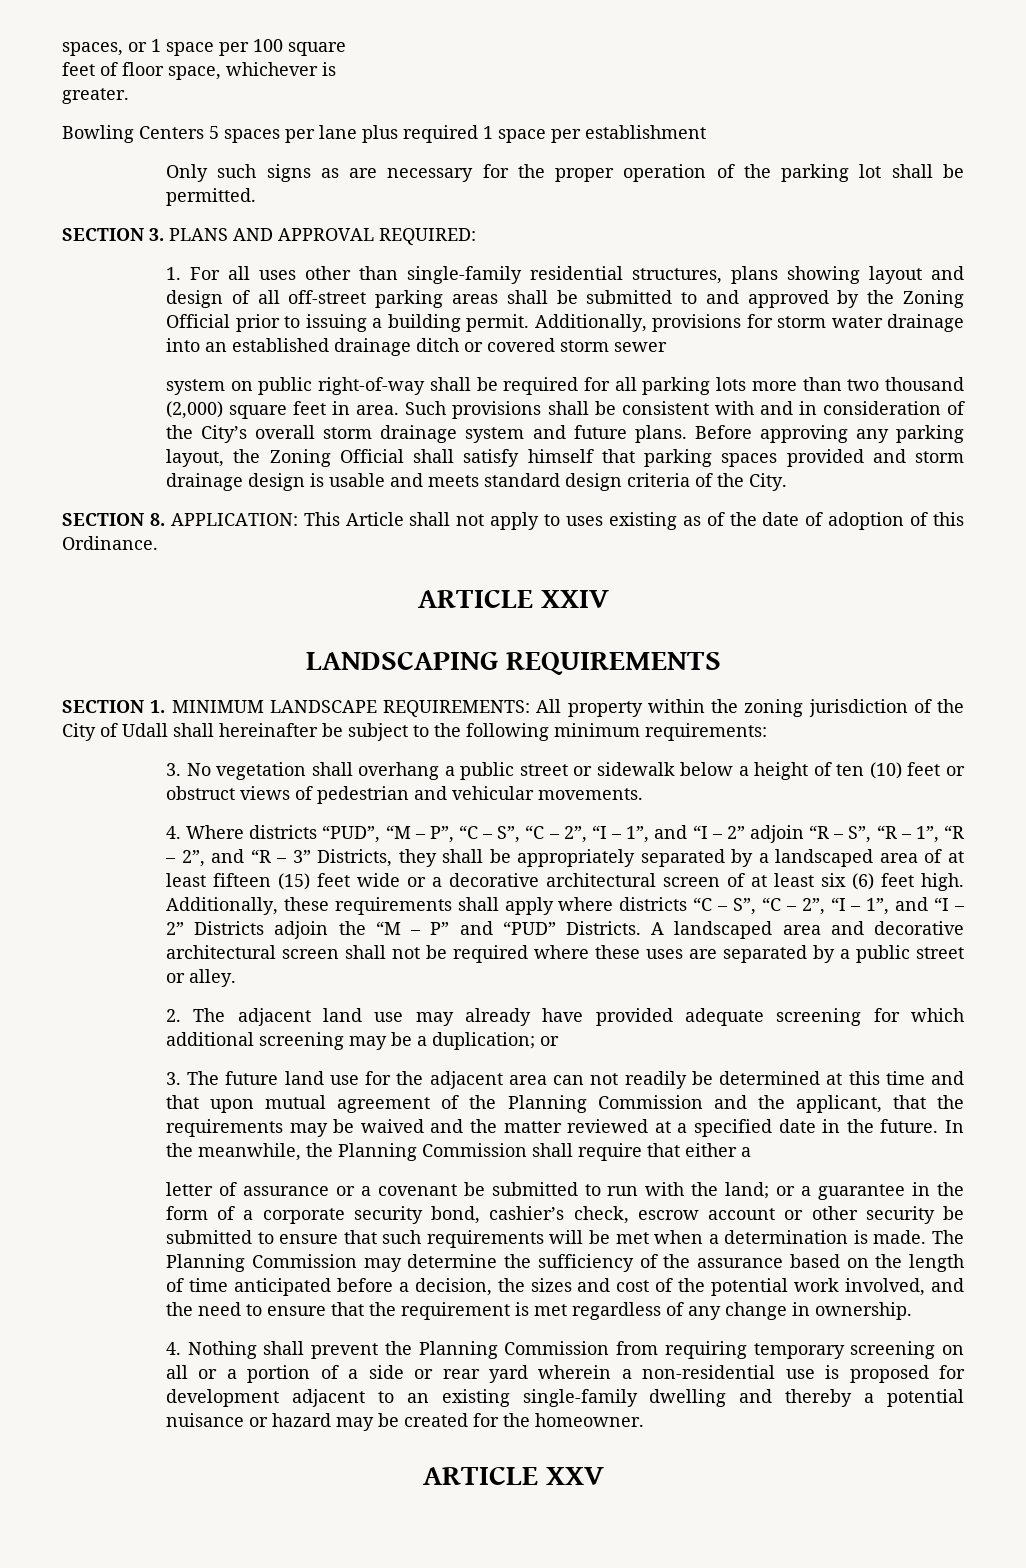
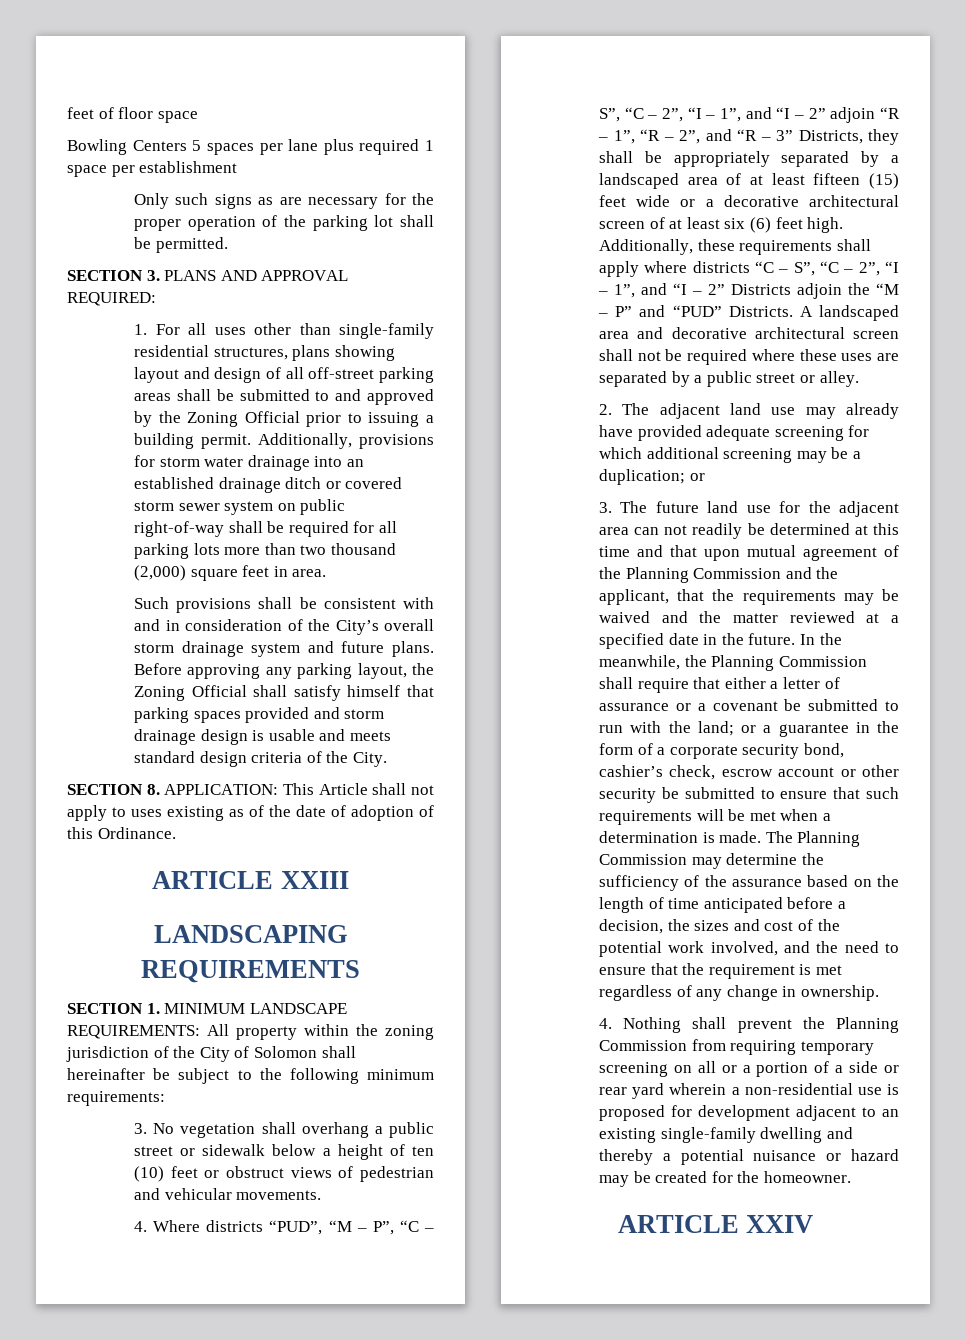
- spaces, or 1 space per 100 square
- feet of floor space, whichever is
- greater.
+ feet of floor space
- Additionally, provisions for storm water drainage into an established drainage ditch or covered storm sewer
- system on public right-of-way shall be required for all parking lots more than two thousand (2,000) square feet in area. Such provisions shall be consistent with and in consideration of the City’s overall storm drainage system and future plans.
+ Additionally, provisions for storm water drainage into an established drainage ditch or covered storm sewer system on public right-of-way shall be required for all parking lots more than two thousand (2,000) square feet in area.
+ Such provisions shall be consistent with and in consideration of the City’s overall storm drainage system and future plans.
- ARTICLE XXIV
+ ARTICLE XXIII
- SECTION 1. MINIMUM LANDSCAPE REQUIREMENTS: All property within the zoning jurisdiction of the City of Udall shall hereinafter be subject to the following minimum requirements:
+ SECTION 1. MINIMUM LANDSCAPE REQUIREMENTS: All property within the zoning jurisdiction of the City of Solomon shall hereinafter be subject to the following minimum requirements:
- 4. Where districts “PUD”, “M – P”, “C – S”, “C – 2”, “I – 1”, and “I – 2” adjoin “R – S”, “R – 1”, “R – 2”, and “R – 3” Districts, they shall be appropriately separated by a landscaped area of at least fifteen (15) feet wide or a decorative architectural screen of at least six (6) feet high.
+ 4. Where districts “PUD”, “M – P”, “C – S”, “C – 2”, “I – 1”, and “I – 2” adjoin “R – 1”, “R – 2”, and “R – 3” Districts, they shall be appropriately separated by a landscaped area of at least fifteen (15) feet wide or a decorative architectural screen of at least six (6) feet high.
- In the meanwhile, the Planning Commission shall require that either a
- letter of assurance or a covenant be submitted to run with the land; or a guarantee in the form of a corporate security bond, cashier’s check, escrow account or other security be submitted to ensure that such requirements will be met when a determination is made.
+ In the meanwhile, the Planning Commission shall require that either a letter of assurance or a covenant be submitted to run with the land; or a guarantee in the form of a corporate security bond, cashier’s check, escrow account or other security be submitted to ensure that such requirements will be met when a determination is made.
- ARTICLE XXV
+ ARTICLE XXIV

